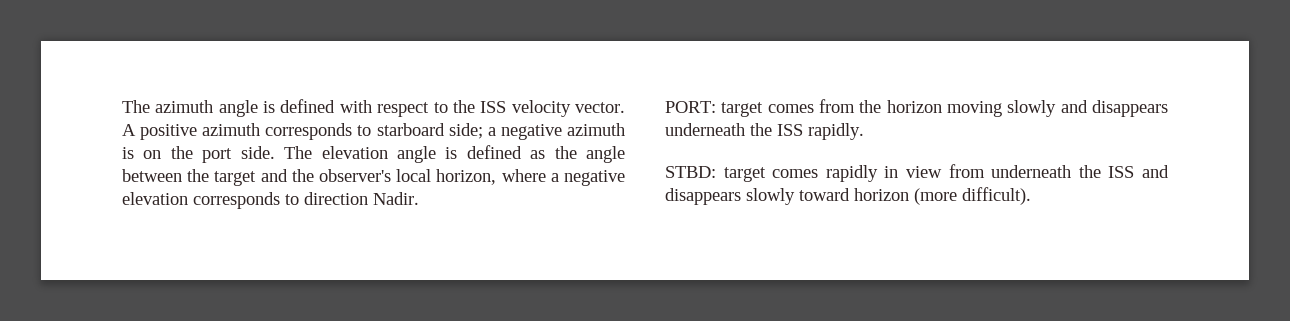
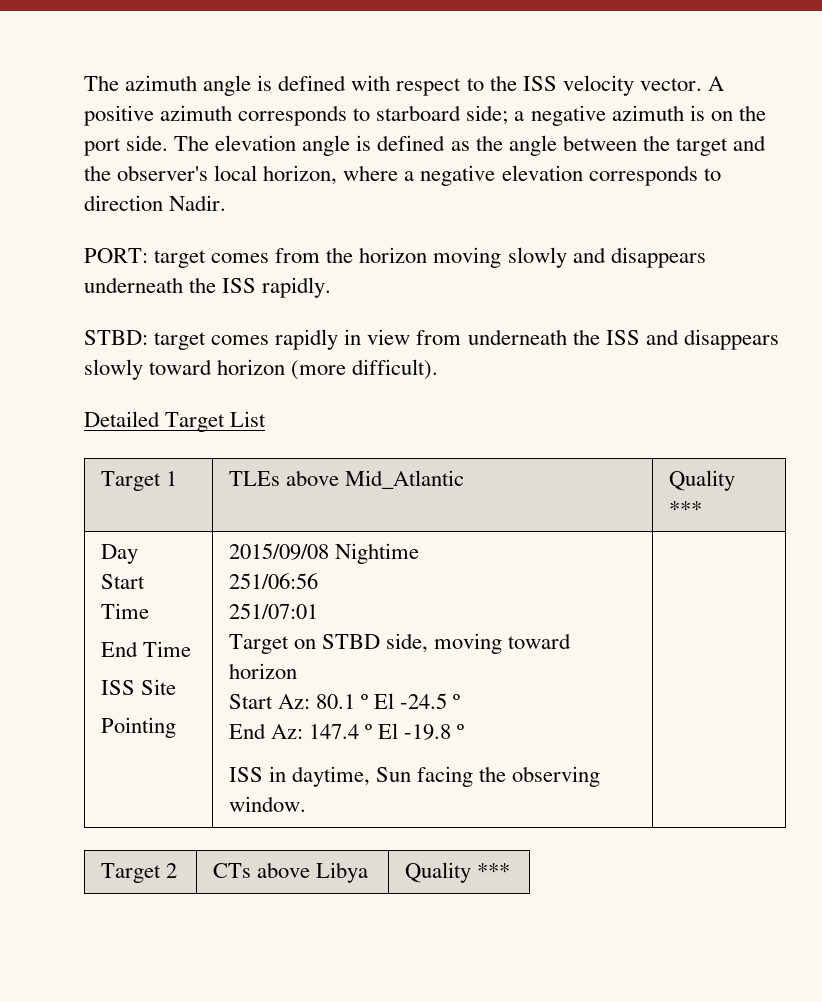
+ Detailed Target List
+ Target 1 | TLEs above Mid_Atlantic | Quality ***
+ Day
+ Start Time
+ End Time
+ ISS Site
+ Pointing | 2015/09/08 Nightime
+ 251/06:56
+ 251/07:01
+ Target on STBD side, moving toward horizon
+ Start Az: 80.1 º El -24.5 º
+ End Az: 147.4 º El -19.8 º
+ ISS in daytime, Sun facing the observing window. |
+ Target 2 | CTs above Libya | Quality ***

